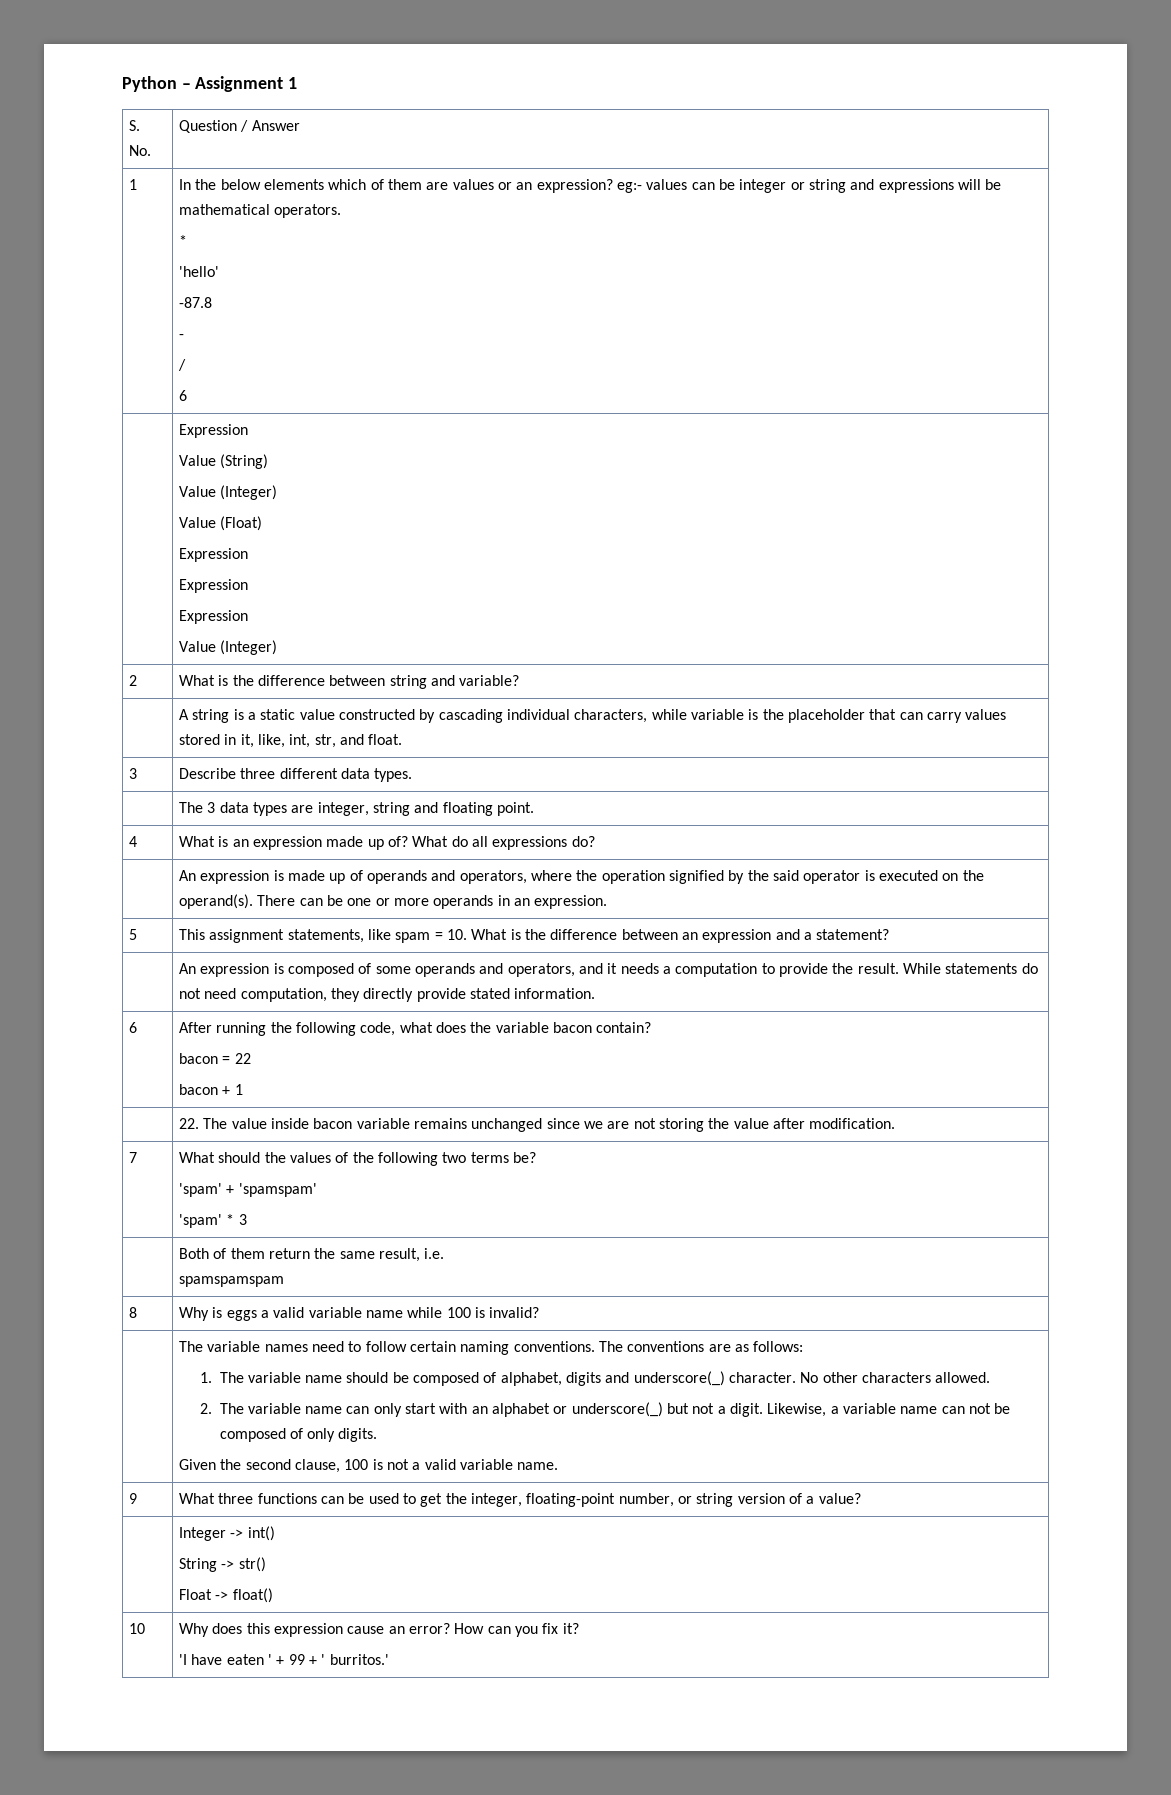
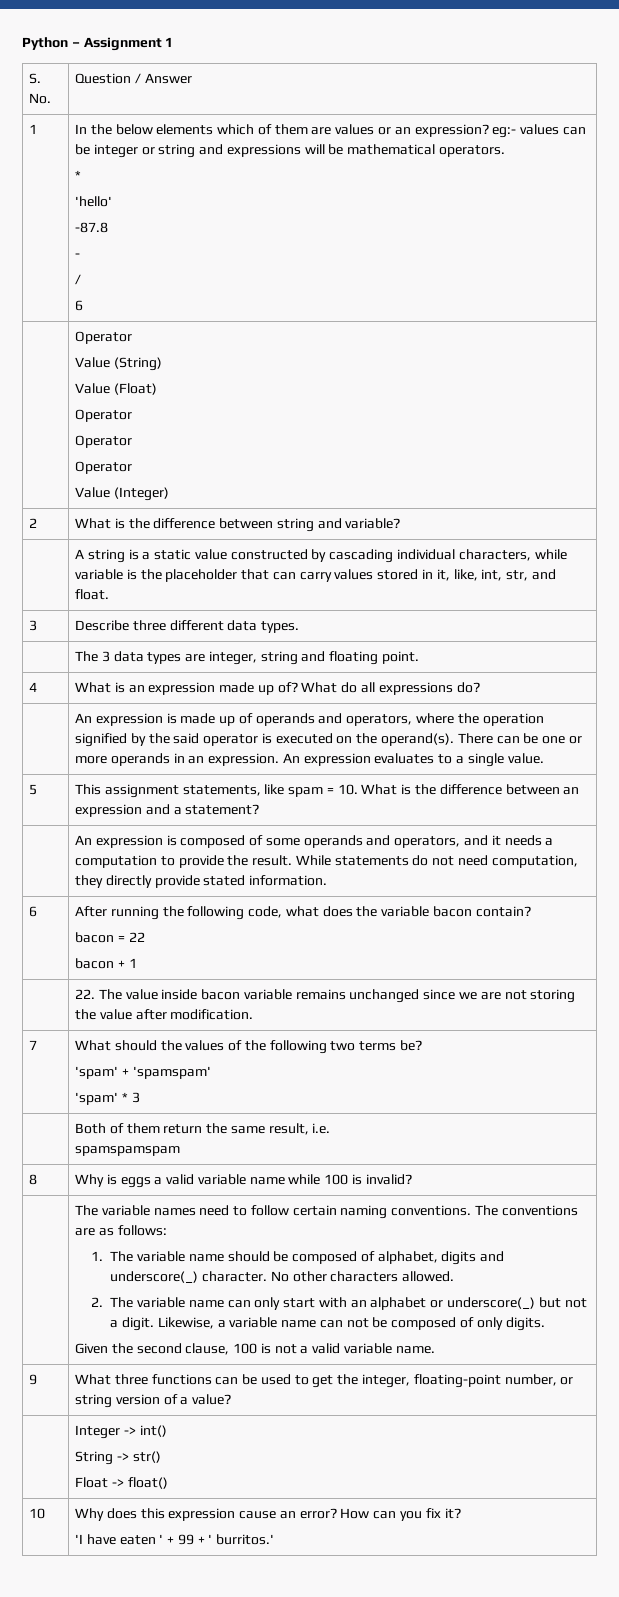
- | Expression
+ | Operator
  Value (String)
- Value (Integer)
  Value (Float)
- Expression
- Expression
- Expression
+ Operator
+ Operator
+ Operator
- | An expression is made up of operands and operators, where the operation signified by the said operator is executed on the operand(s). There can be one or more operands in an expression.
+ | An expression is made up of operands and operators, where the operation signified by the said operator is executed on the operand(s). There can be one or more operands in an expression. An expression evaluates to a single value.

